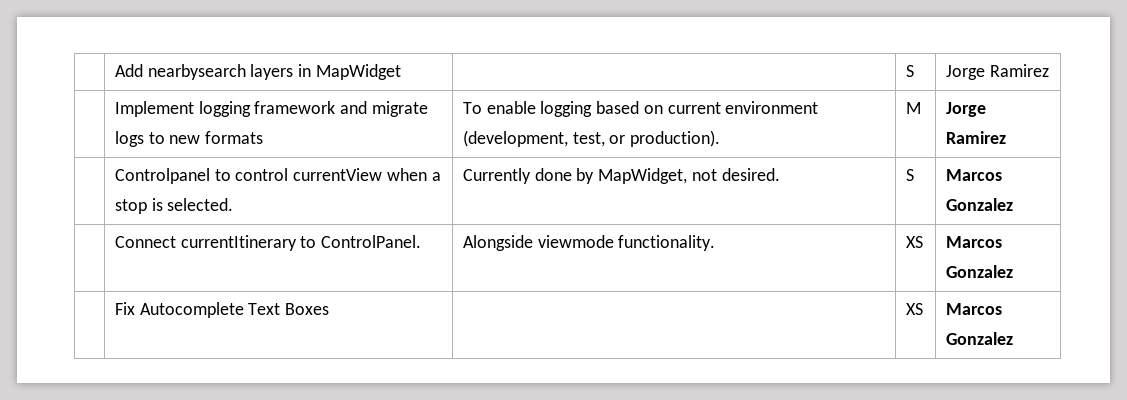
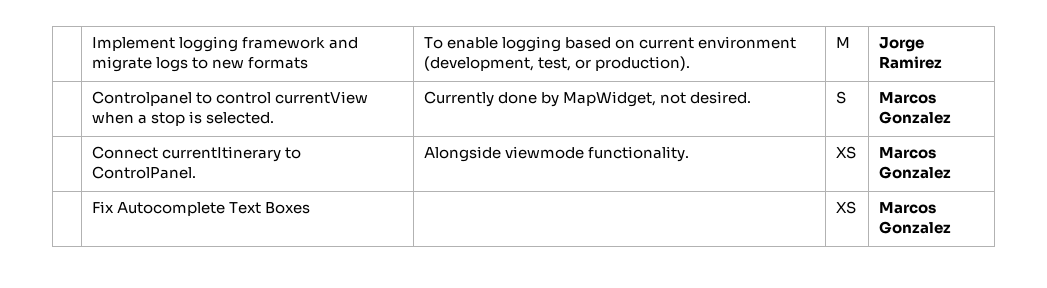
- | Add nearbysearch layers in MapWidget | | S | Jorge Ramirez

